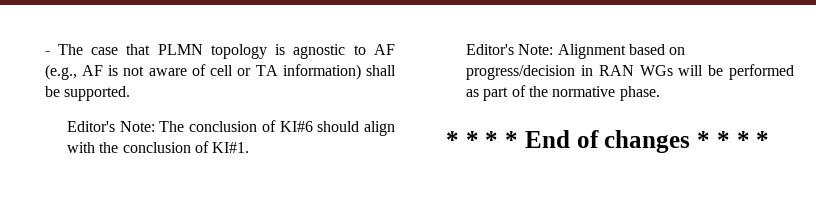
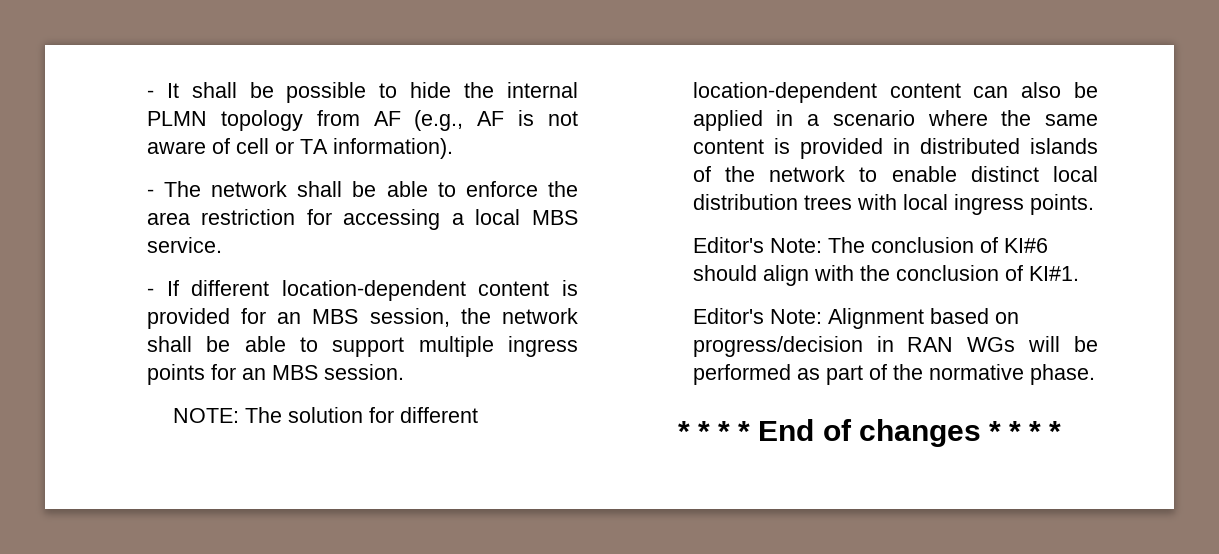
- - The case that PLMN topology is agnostic to AF (e.g., AF is not aware of cell or TA information) shall be supported.
+ - It shall be possible to hide the internal PLMN topology from AF (e.g., AF is not aware of cell or TA information).
+ - The network shall be able to enforce the area restriction for accessing a local MBS service.
+ - If different location-dependent content is provided for an MBS session, the network shall be able to support multiple ingress points for an MBS session.
+ NOTE: The solution for different location-dependent content can also be applied in a scenario where the same content is provided in distributed islands of the network to enable distinct local distribution trees with local ingress points.

